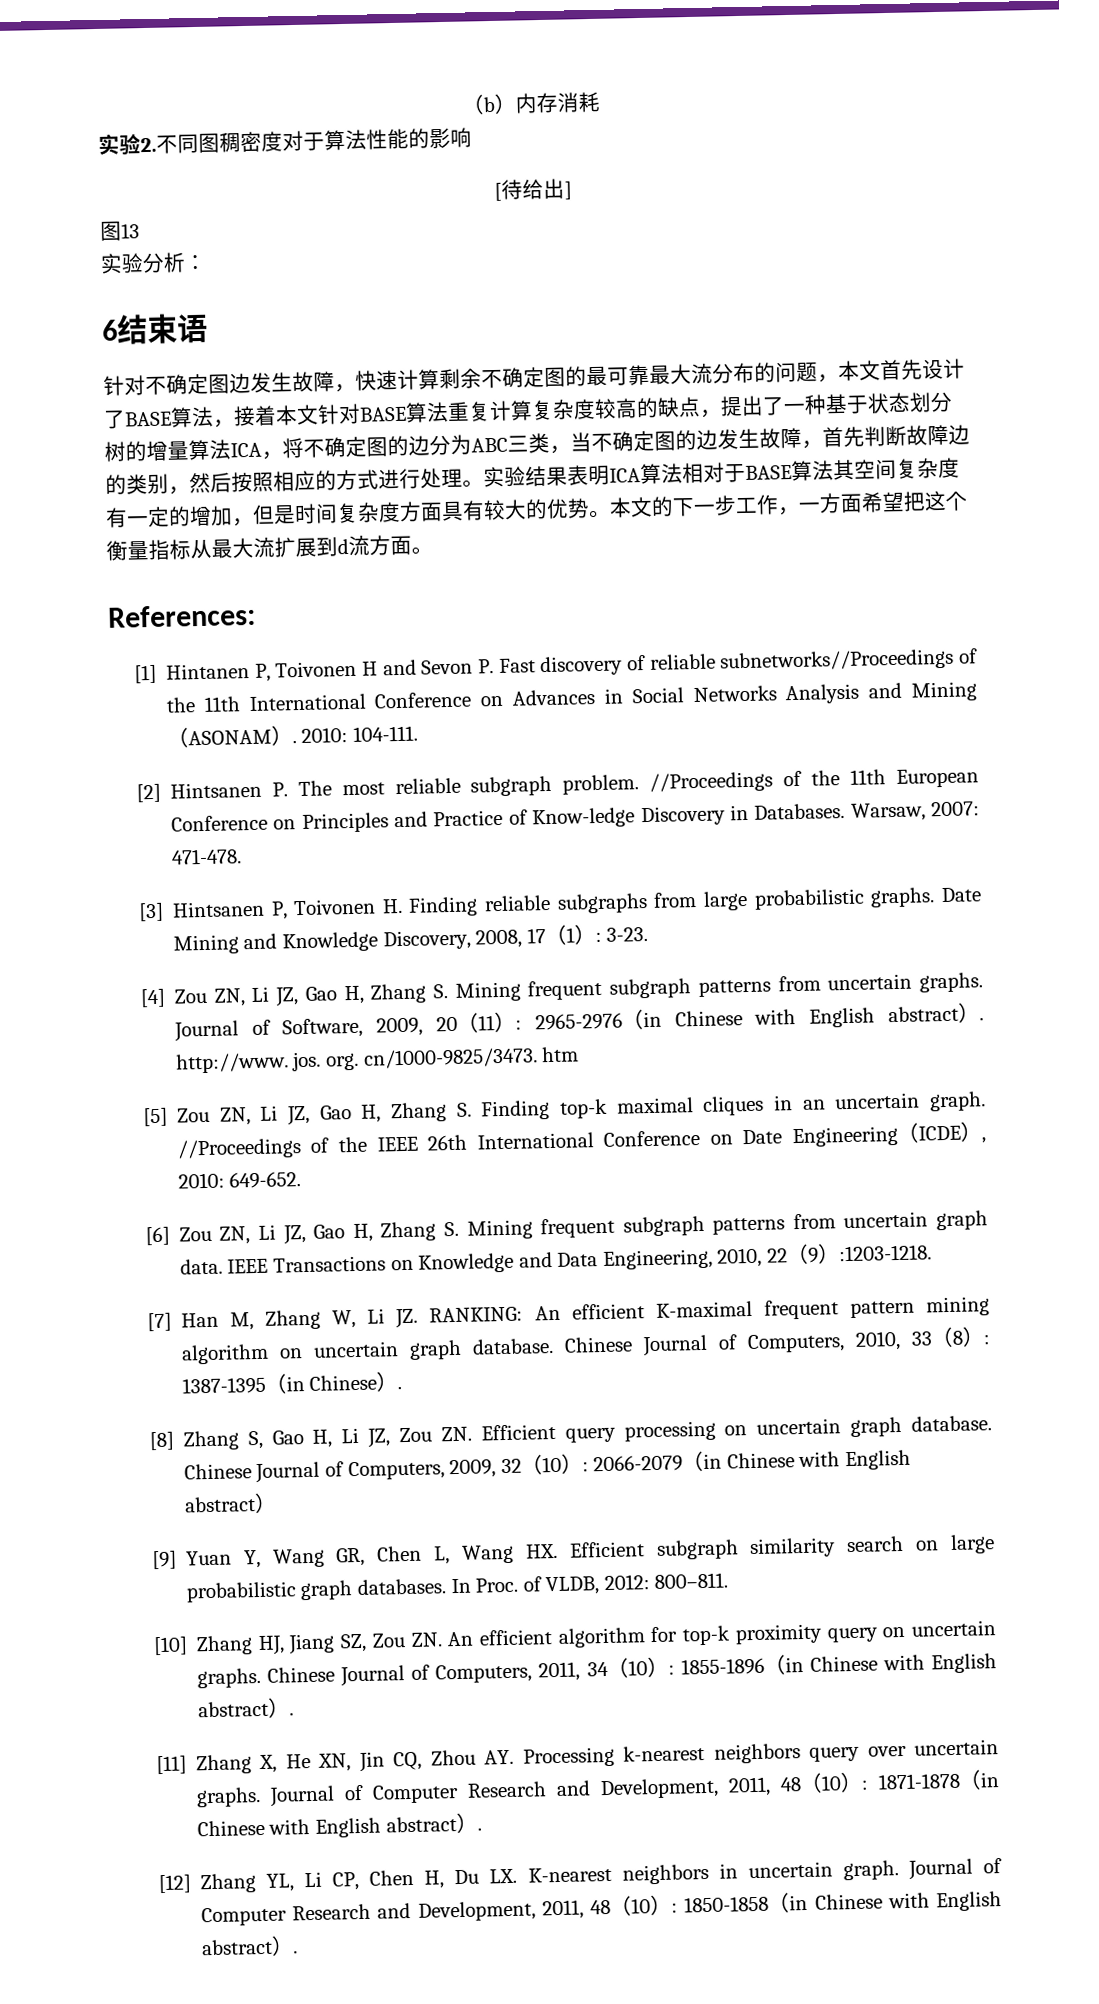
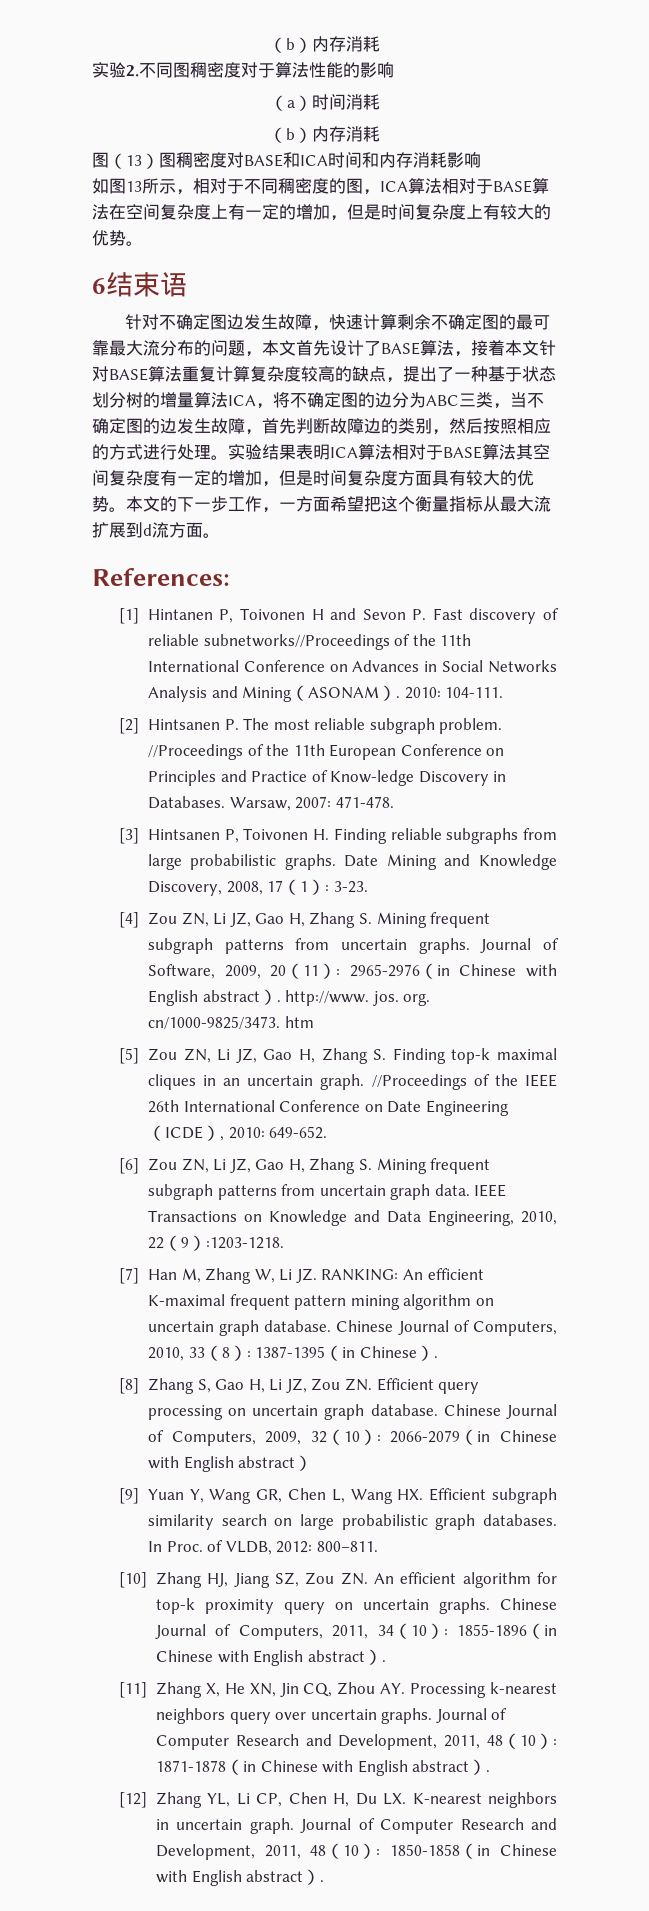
- [待给出]
- 图13
- 实验分析：
+ （a）时间消耗
+ （b）内存消耗
+ 图（13）图稠密度对BASE和ICA时间和内存消耗影响
+ 如图13所示，相对于不同稠密度的图，ICA算法相对于BASE算法在空间复杂度上有一定的增加，但是时间复杂度上有较大的优势。

